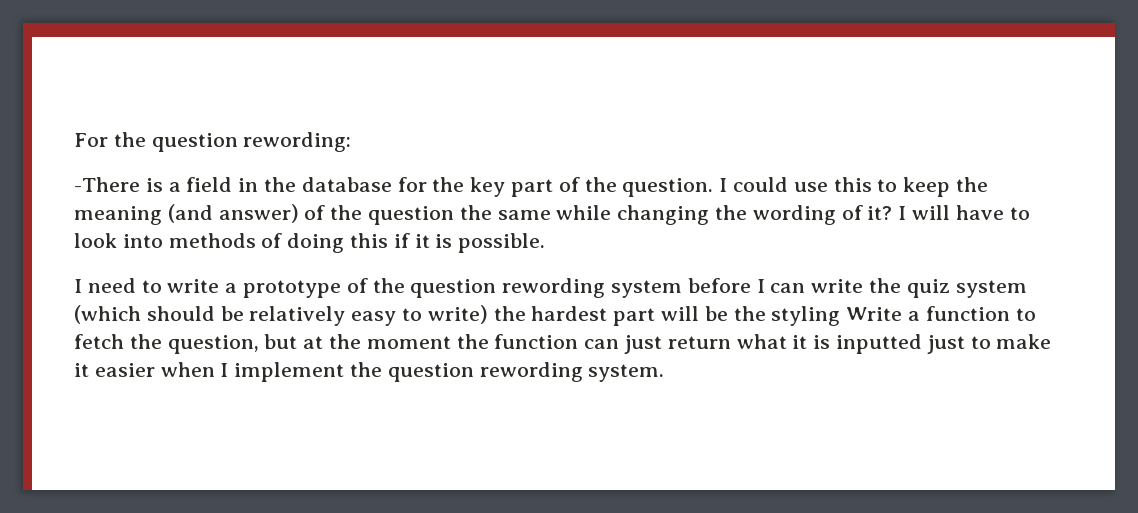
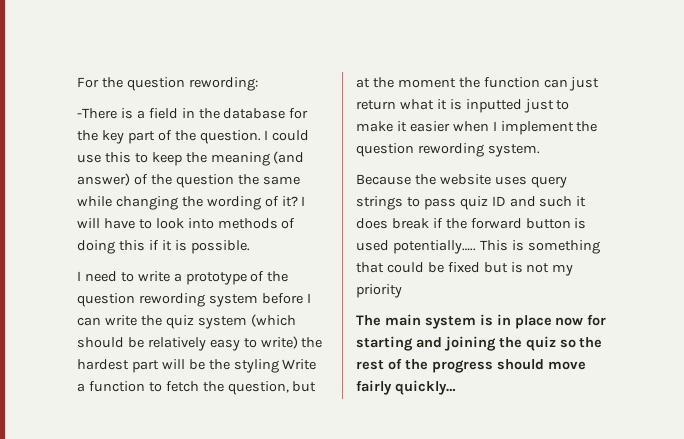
+ Because the website uses query strings to pass quiz ID and such it does break if the forward button is used potentially….. This is something that could be fixed but is not my priority
+ The main system is in place now for starting and joining the quiz so the rest of the progress should move fairly quickly…

